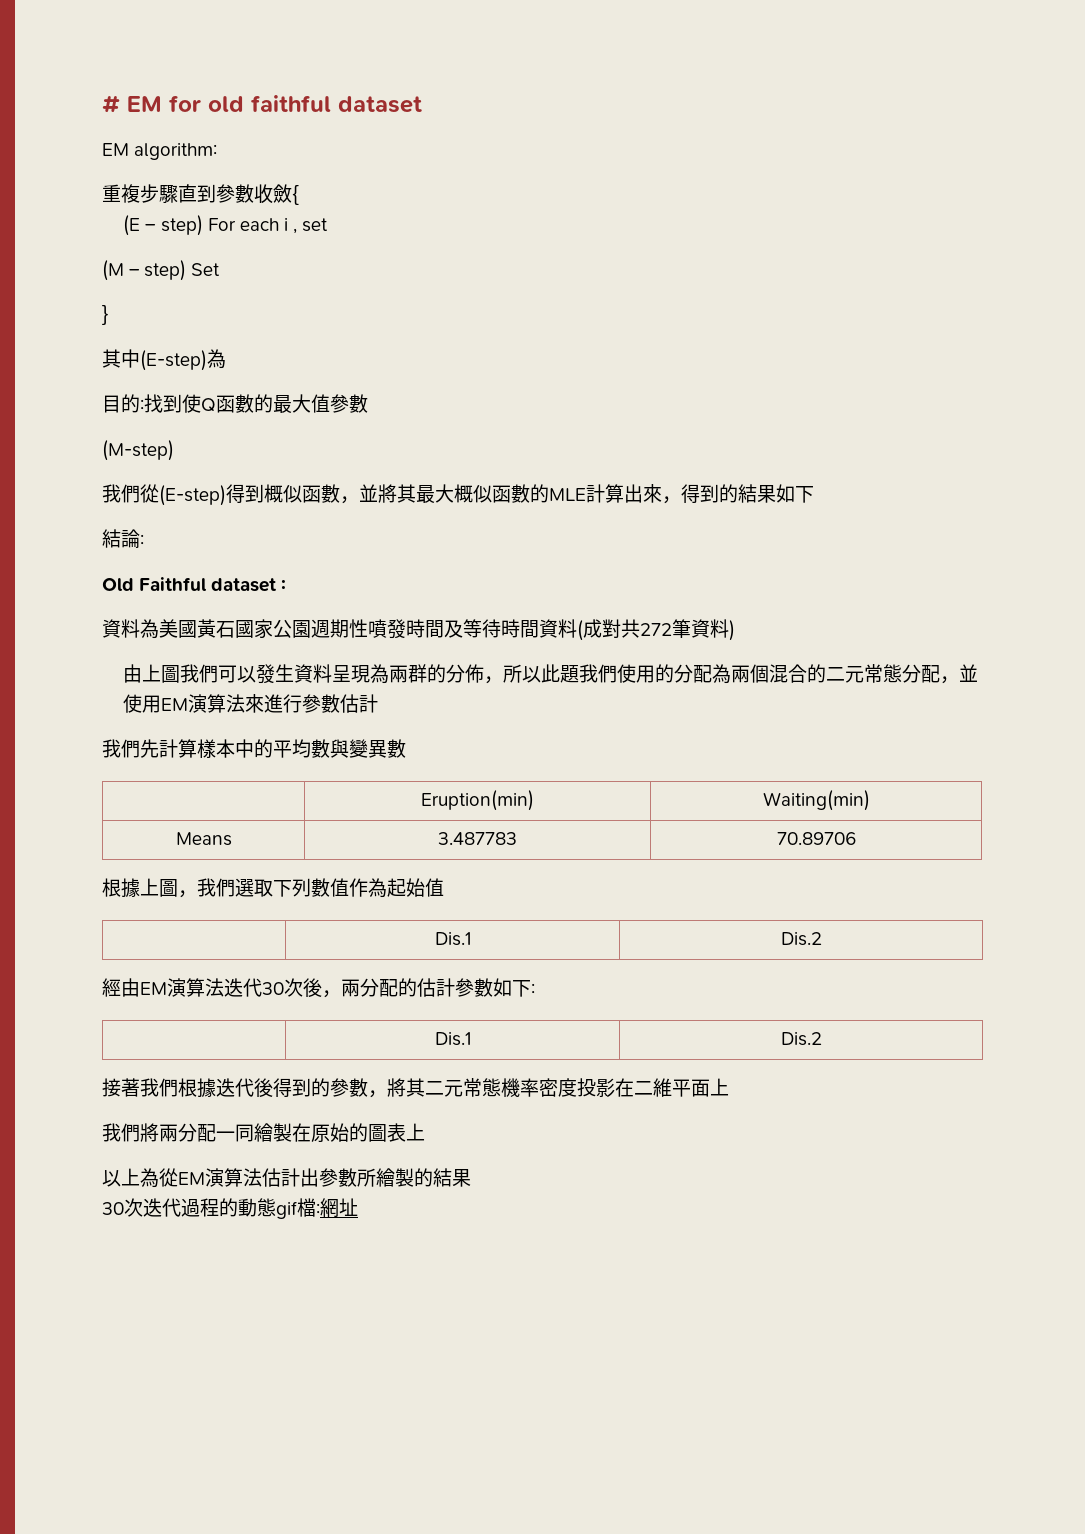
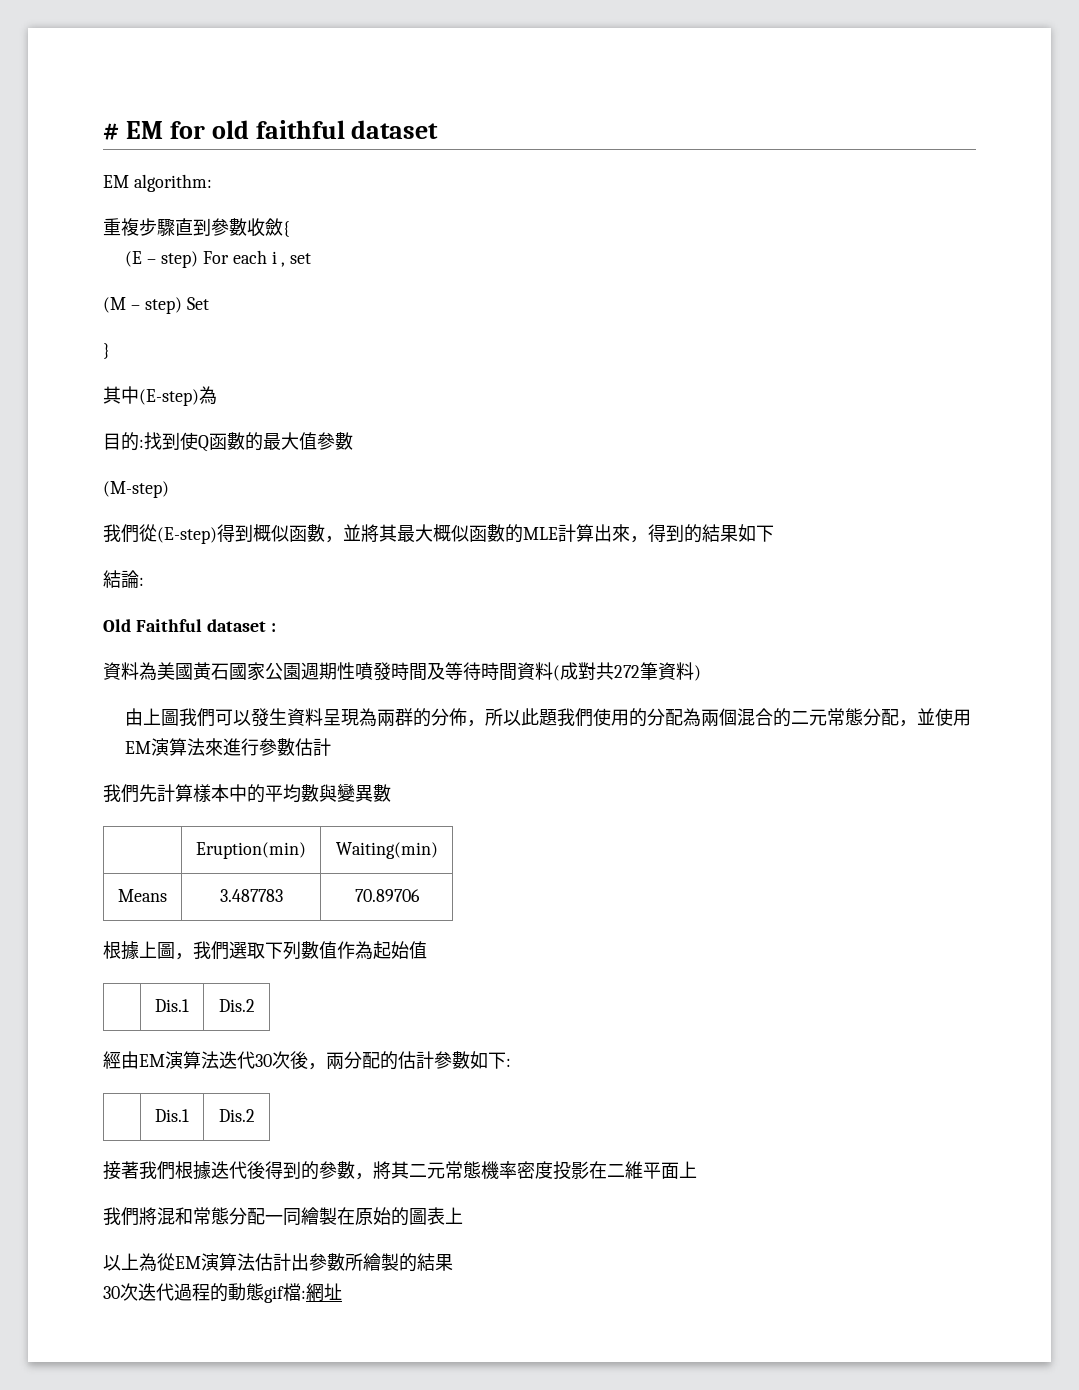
- 我們將兩分配一同繪製在原始的圖表上
+ 我們將混和常態分配一同繪製在原始的圖表上

